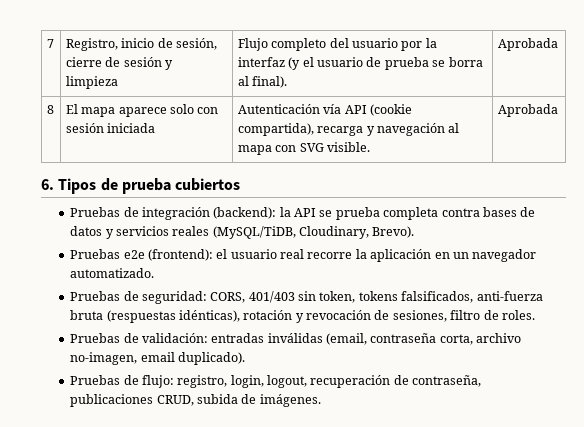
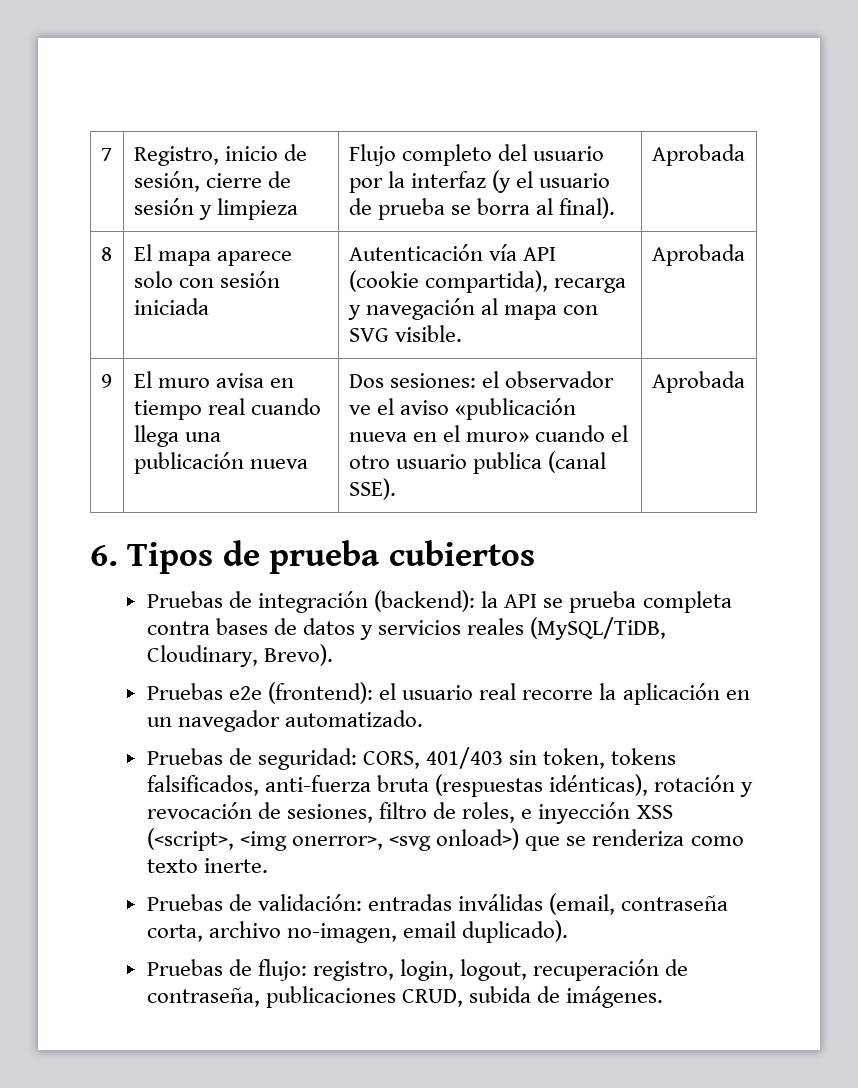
+ 9 | El muro avisa en tiempo real cuando llega una publicación nueva | Dos sesiones: el observador ve el aviso «publicación nueva en el muro» cuando el otro usuario publica (canal SSE). | Aprobada
- Pruebas de seguridad: CORS, 401/403 sin token, tokens falsificados, anti-fuerza bruta (respuestas idénticas), rotación y revocación de sesiones, filtro de roles.
+ Pruebas de seguridad: CORS, 401/403 sin token, tokens falsificados, anti-fuerza bruta (respuestas idénticas), rotación y revocación de sesiones, filtro de roles, e inyección XSS (<script>, <img onerror>, <svg onload>) que se renderiza como texto inerte.

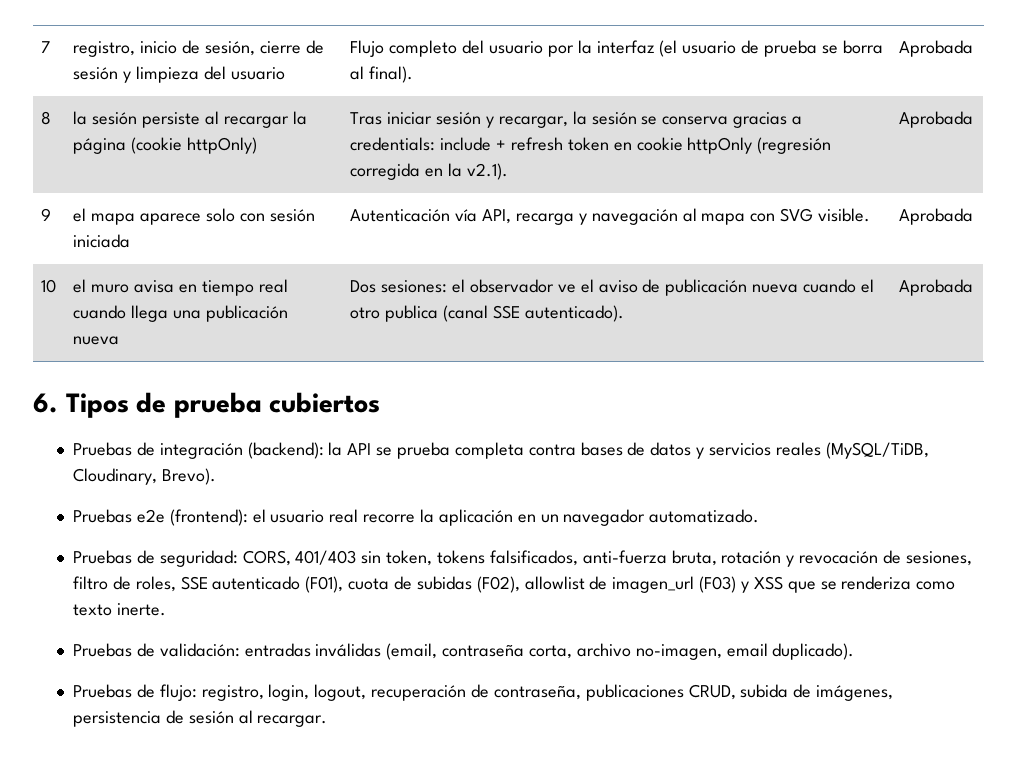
- 7 | Registro, inicio de sesión, cierre de sesión y limpieza | Flujo completo del usuario por la interfaz (y el usuario de prueba se borra al final). | Aprobada
+ 7 | registro, inicio de sesión, cierre de sesión y limpieza del usuario | Flujo completo del usuario por la interfaz (el usuario de prueba se borra al final). | Aprobada
- 8 | El mapa aparece solo con sesión iniciada | Autenticación vía API (cookie compartida), recarga y navegación al mapa con SVG visible. | Aprobada
+ 8 | la sesión persiste al recargar la página (cookie httpOnly) | Tras iniciar sesión y recargar, la sesión se conserva gracias a credentials: include + refresh token en cookie httpOnly (regresión corregida en la v2.1). | Aprobada
+ 9 | el mapa aparece solo con sesión iniciada | Autenticación vía API, recarga y navegación al mapa con SVG visible. | Aprobada
- 9 | El muro avisa en tiempo real cuando llega una publicación nueva | Dos sesiones: el observador ve el aviso «publicación nueva en el muro» cuando el otro usuario publica (canal SSE). | Aprobada
+ 10 | el muro avisa en tiempo real cuando llega una publicación nueva | Dos sesiones: el observador ve el aviso de publicación nueva cuando el otro publica (canal SSE autenticado). | Aprobada
- Pruebas de seguridad: CORS, 401/403 sin token, tokens falsificados, anti-fuerza bruta (respuestas idénticas), rotación y revocación de sesiones, filtro de roles, e inyección XSS (<script>, <img onerror>, <svg onload>) que se renderiza como texto inerte.
+ Pruebas de seguridad: CORS, 401/403 sin token, tokens falsificados, anti-fuerza bruta, rotación y revocación de sesiones, filtro de roles, SSE autenticado (F01), cuota de subidas (F02), allowlist de imagen_url (F03) y XSS que se renderiza como texto inerte.
- Pruebas de flujo: registro, login, logout, recuperación de contraseña, publicaciones CRUD, subida de imágenes.
+ Pruebas de flujo: registro, login, logout, recuperación de contraseña, publicaciones CRUD, subida de imágenes, persistencia de sesión al recargar.

